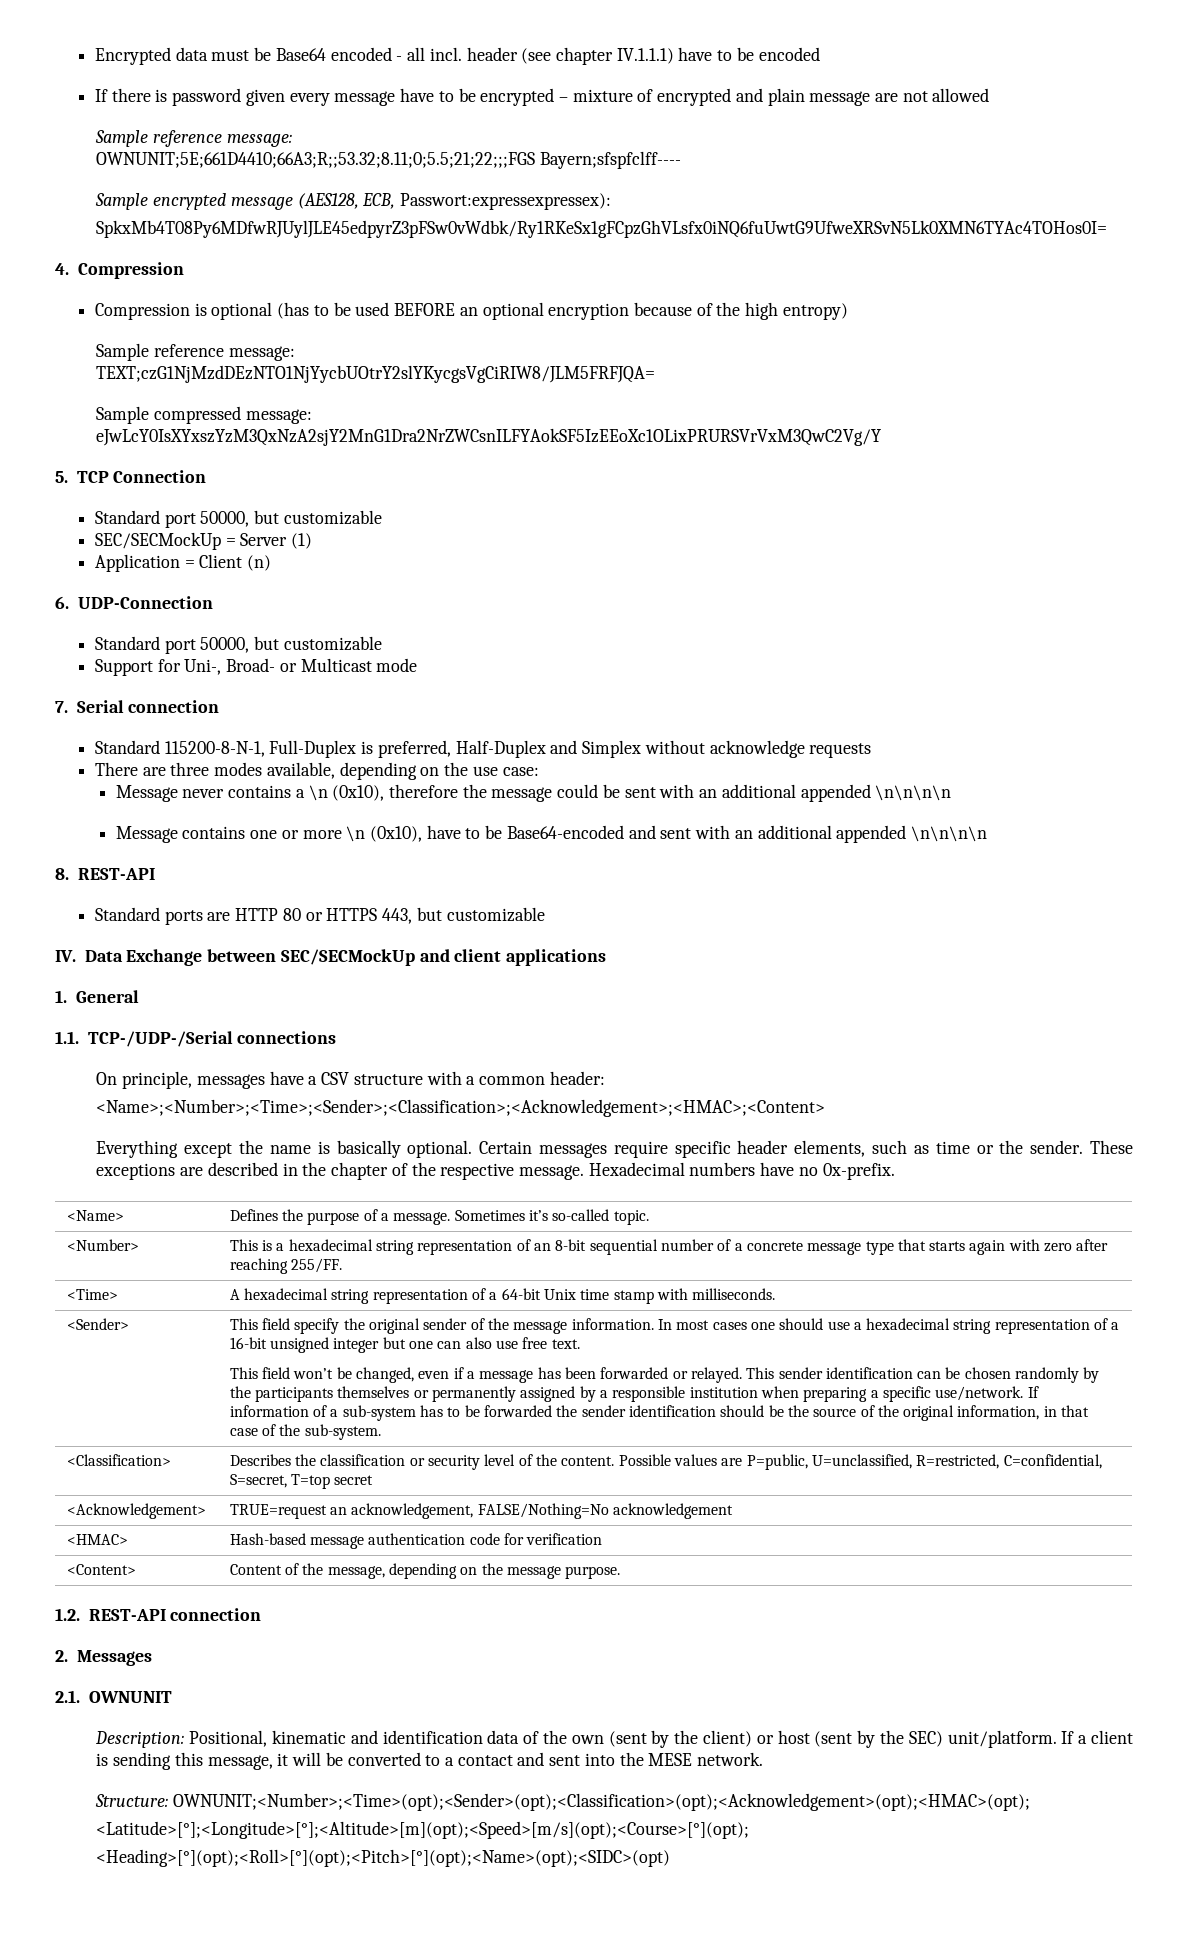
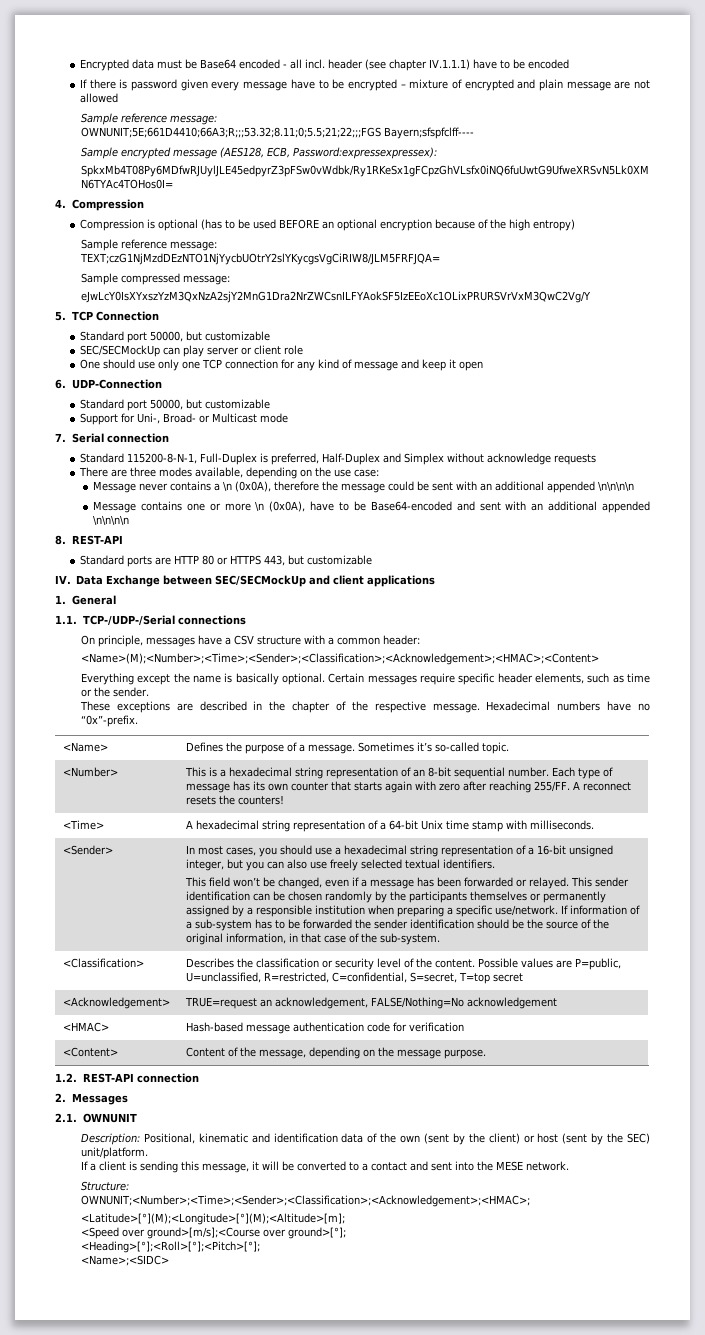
- OWNUNIT;5E;661D4410;66A3;R;;53.32;8.11;0;5.5;21;22;;;FGS Bayern;sfspfclff----
+ OWNUNIT;5E;661D4410;66A3;R;;;53.32;8.11;0;5.5;21;22;;;FGS Bayern;sfspfclff----
- Sample encrypted message (AES128, ECB, Passwort:expressexpressex):
+ Sample encrypted message (AES128, ECB, Password:expressexpressex):
- SEC/SECMockUp = Server (1)
- Application = Client (n)
+ SEC/SECMockUp can play server or client role
+ One should use only one TCP connection for any kind of message and keep it open
- Message never contains a \n (0x10), therefore the message could be sent with an additional appended \n\n\n\n
+ Message never contains a \n (0x0A), therefore the message could be sent with an additional appended \n\n\n\n
- Message contains one or more \n (0x10), have to be Base64-encoded and sent with an additional appended \n\n\n\n
+ Message contains one or more \n (0x0A), have to be Base64-encoded and sent with an additional appended \n\n\n\n
- <Name>;<Number>;<Time>;<Sender>;<Classification>;<Acknowledgement>;<HMAC>;<Content>
+ <Name>(M);<Number>;<Time>;<Sender>;<Classification>;<Acknowledgement>;<HMAC>;<Content>
- Certain messages require specific header elements, such as time or the sender. These exceptions are described in the chapter of the respective message.
+ Certain messages require specific header elements, such as time or the sender.
+ These exceptions are described in the chapter of the respective message.
- Hexadecimal numbers have no 0x-prefix.
+ Hexadecimal numbers have no “0x”-prefix.
- <Number> | This is a hexadecimal string representation of an 8-bit sequential number of a concrete message type that starts again with zero after reaching 255/FF.
+ <Number> | This is a hexadecimal string representation of an 8-bit sequential number. Each type of message has its own counter that starts again with zero after reaching 255/FF. A reconnect resets the counters!
- This field specify the original sender of the message information. In most cases one should use a hexadecimal string representation of a 16-bit unsigned integer but one can also use free text.
+ In most cases, you should use a hexadecimal string representation of a 16-bit unsigned integer, but you can also use freely selected textual identifiers.
- Description: Positional, kinematic and identification data of the own (sent by the client) or host (sent by the SEC) unit/platform. If a client is sending this message, it will be converted to a contact and sent into the MESE network.
+ Description: Positional, kinematic and identification data of the own (sent by the client) or host (sent by the SEC) unit/platform.
+ If a client is sending this message, it will be converted to a contact and sent into the MESE network.
- Structure: OWNUNIT;<Number>;<Time>(opt);<Sender>(opt);<Classification>(opt);<Acknowledgement>(opt);<HMAC>(opt);
- <Latitude>[°];<Longitude>[°];<Altitude>[m](opt);<Speed>[m/s](opt);<Course>[°](opt);
- <Heading>[°](opt);<Roll>[°](opt);<Pitch>[°](opt);<Name>(opt);<SIDC>(opt)
+ Structure:
+ OWNUNIT;<Number>;<Time>;<Sender>;<Classification>;<Acknowledgement>;<HMAC>;
+ <Latitude>[°](M);<Longitude>[°](M);<Altitude>[m];
+ <Speed over ground>[m/s];<Course over ground>[°];
+ <Heading>[°];<Roll>[°];<Pitch>[°];
+ <Name>;<SIDC>

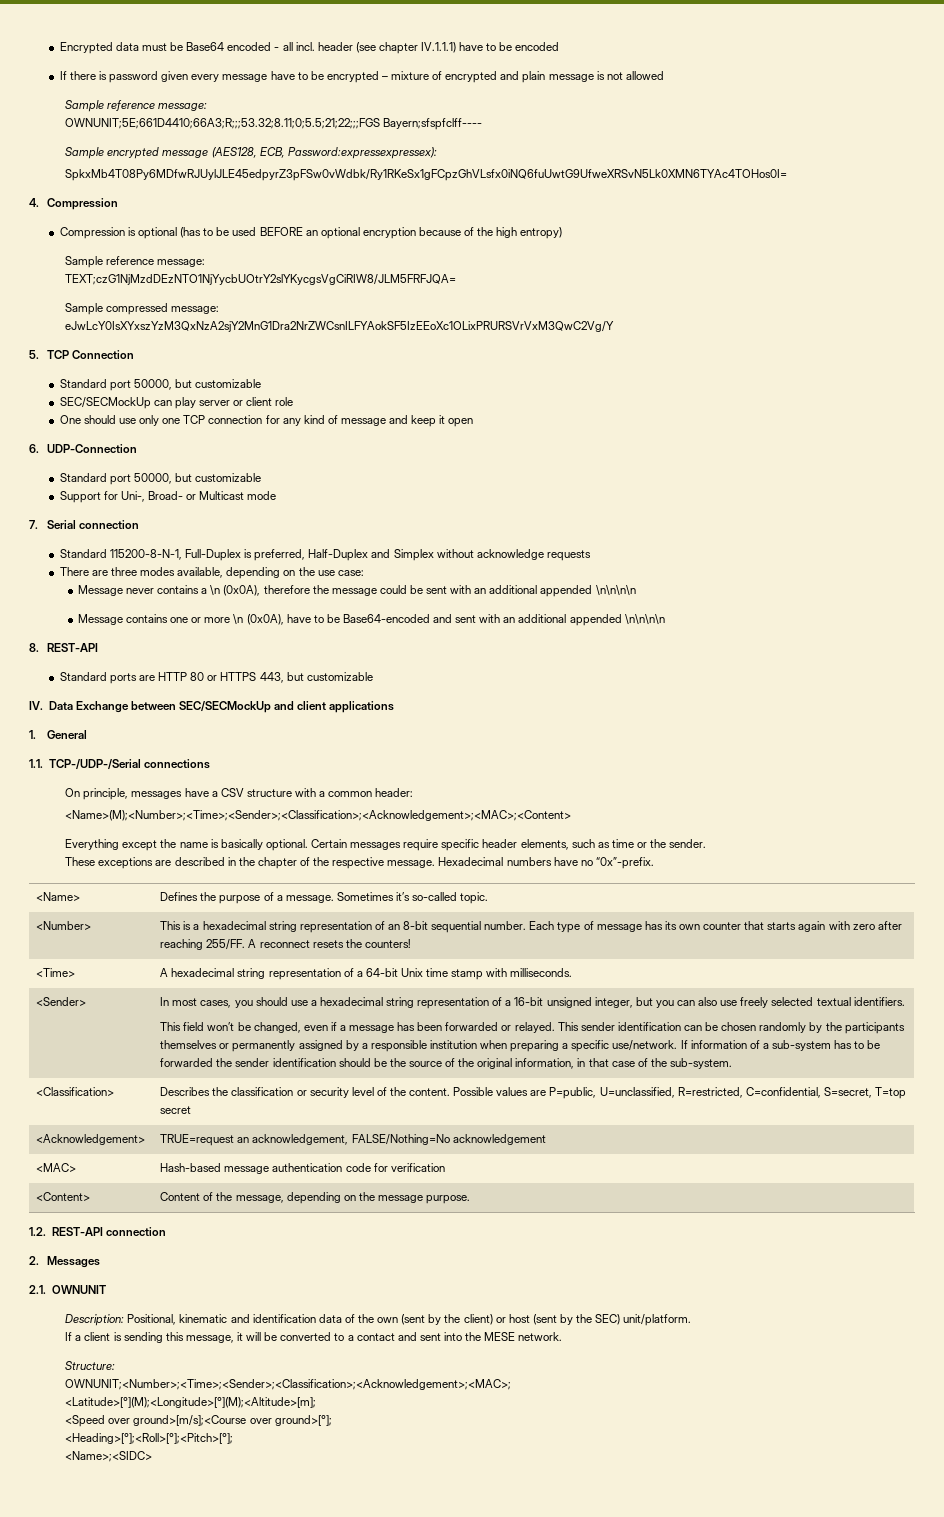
- If there is password given every message have to be encrypted – mixture of encrypted and plain message are not allowed
+ If there is password given every message have to be encrypted – mixture of encrypted and plain message is not allowed
- <Name>(M);<Number>;<Time>;<Sender>;<Classification>;<Acknowledgement>;<HMAC>;<Content>
+ <Name>(M);<Number>;<Time>;<Sender>;<Classification>;<Acknowledgement>;<MAC>;<Content>
- <HMAC> | Hash-based message authentication code for verification
+ <MAC> | Hash-based message authentication code for verification
- OWNUNIT;<Number>;<Time>;<Sender>;<Classification>;<Acknowledgement>;<HMAC>;
+ OWNUNIT;<Number>;<Time>;<Sender>;<Classification>;<Acknowledgement>;<MAC>;

